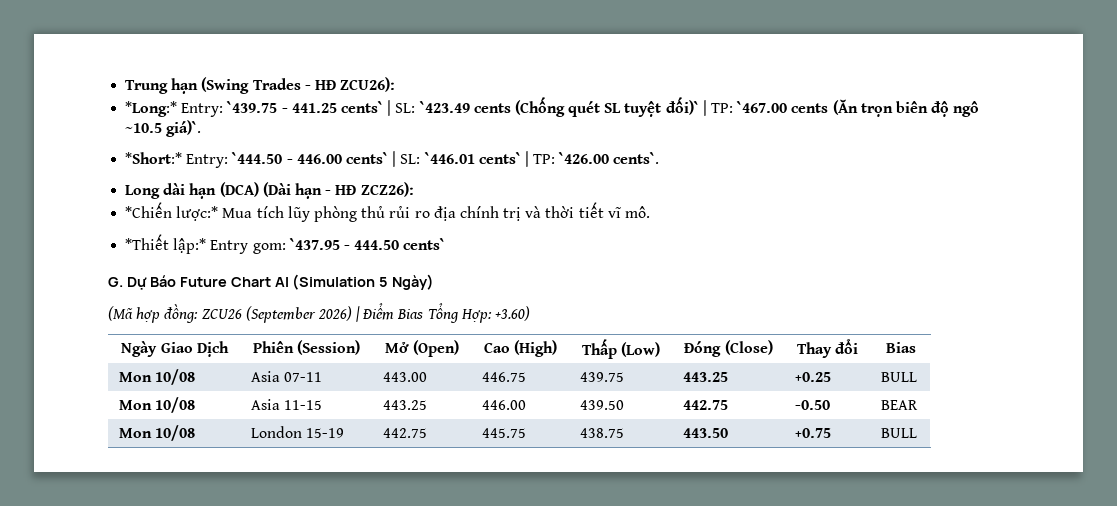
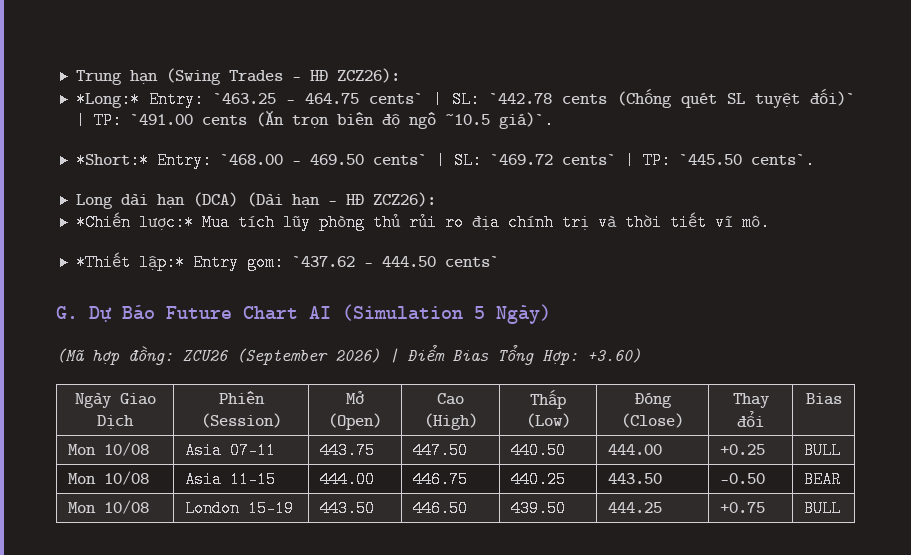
- Trung hạn (Swing Trades - HĐ ZCU26):
+ Trung hạn (Swing Trades - HĐ ZCZ26):
- *Long:* Entry: `439.75 - 441.25 cents` | SL: `423.49 cents (Chống quét SL tuyệt đối)` | TP: `467.00 cents (Ăn trọn biên độ ngô ~10.5 giá)`.
+ *Long:* Entry: `463.25 - 464.75 cents` | SL: `442.78 cents (Chống quét SL tuyệt đối)` | TP: `491.00 cents (Ăn trọn biên độ ngô ~10.5 giá)`.
- *Short:* Entry: `444.50 - 446.00 cents` | SL: `446.01 cents` | TP: `426.00 cents`.
+ *Short:* Entry: `468.00 - 469.50 cents` | SL: `469.72 cents` | TP: `445.50 cents`.
- *Thiết lập:* Entry gom: `437.95 - 444.50 cents`
+ *Thiết lập:* Entry gom: `437.62 - 444.50 cents`
- Mon 10/08 | Asia 07-11 | 443.00 | 446.75 | 439.75 | 443.25 | +0.25 | BULL
+ Mon 10/08 | Asia 07-11 | 443.75 | 447.50 | 440.50 | 444.00 | +0.25 | BULL
- Mon 10/08 | Asia 11-15 | 443.25 | 446.00 | 439.50 | 442.75 | -0.50 | BEAR
+ Mon 10/08 | Asia 11-15 | 444.00 | 446.75 | 440.25 | 443.50 | -0.50 | BEAR
- Mon 10/08 | London 15-19 | 442.75 | 445.75 | 438.75 | 443.50 | +0.75 | BULL
+ Mon 10/08 | London 15-19 | 443.50 | 446.50 | 439.50 | 444.25 | +0.75 | BULL

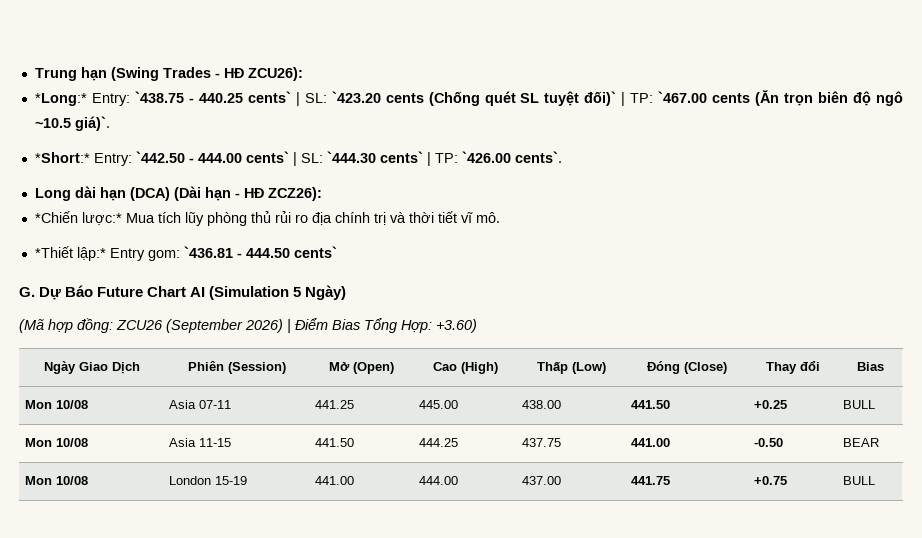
- Trung hạn (Swing Trades - HĐ ZCZ26):
+ Trung hạn (Swing Trades - HĐ ZCU26):
- *Long:* Entry: `463.25 - 464.75 cents` | SL: `442.78 cents (Chống quét SL tuyệt đối)` | TP: `491.00 cents (Ăn trọn biên độ ngô ~10.5 giá)`.
+ *Long:* Entry: `438.75 - 440.25 cents` | SL: `423.20 cents (Chống quét SL tuyệt đối)` | TP: `467.00 cents (Ăn trọn biên độ ngô ~10.5 giá)`.
- *Short:* Entry: `468.00 - 469.50 cents` | SL: `469.72 cents` | TP: `445.50 cents`.
+ *Short:* Entry: `442.50 - 444.00 cents` | SL: `444.30 cents` | TP: `426.00 cents`.
- *Thiết lập:* Entry gom: `437.62 - 444.50 cents`
+ *Thiết lập:* Entry gom: `436.81 - 444.50 cents`
- Mon 10/08 | Asia 07-11 | 443.75 | 447.50 | 440.50 | 444.00 | +0.25 | BULL
+ Mon 10/08 | Asia 07-11 | 441.25 | 445.00 | 438.00 | 441.50 | +0.25 | BULL
- Mon 10/08 | Asia 11-15 | 444.00 | 446.75 | 440.25 | 443.50 | -0.50 | BEAR
+ Mon 10/08 | Asia 11-15 | 441.50 | 444.25 | 437.75 | 441.00 | -0.50 | BEAR
- Mon 10/08 | London 15-19 | 443.50 | 446.50 | 439.50 | 444.25 | +0.75 | BULL
+ Mon 10/08 | London 15-19 | 441.00 | 444.00 | 437.00 | 441.75 | +0.75 | BULL

